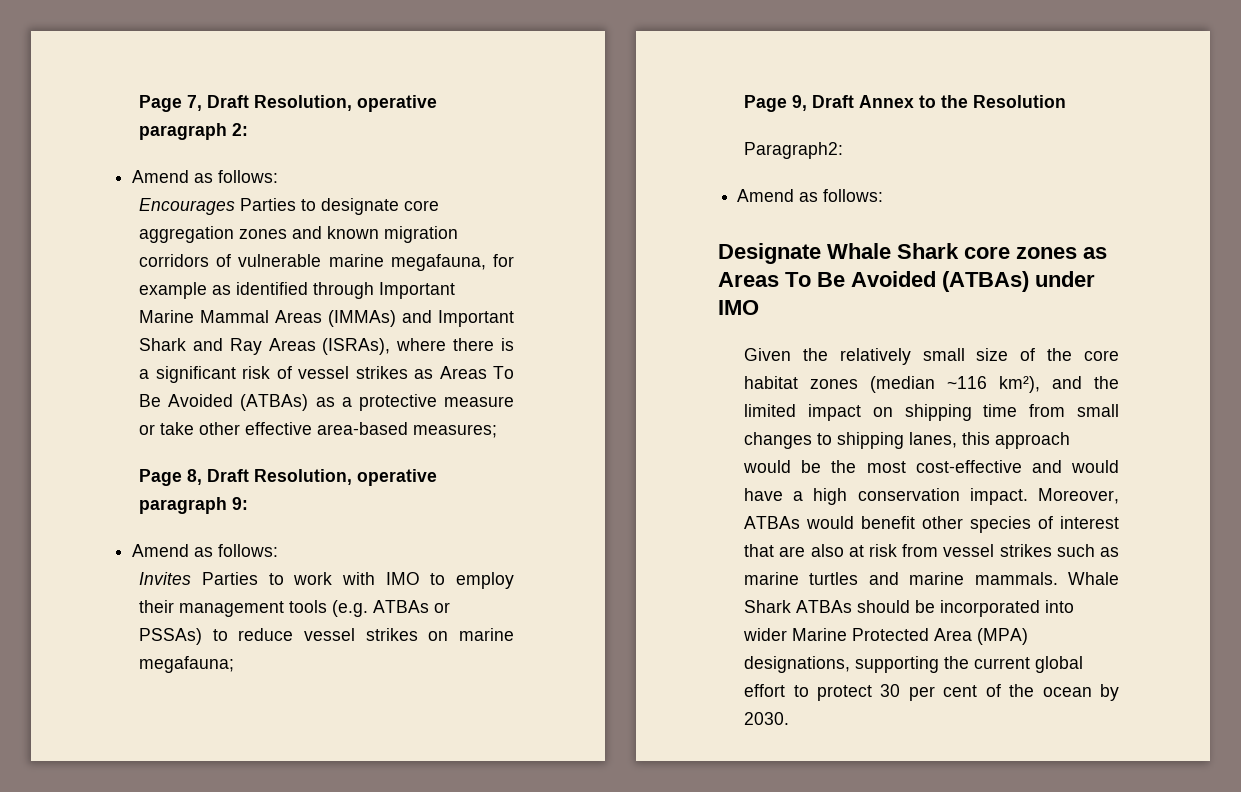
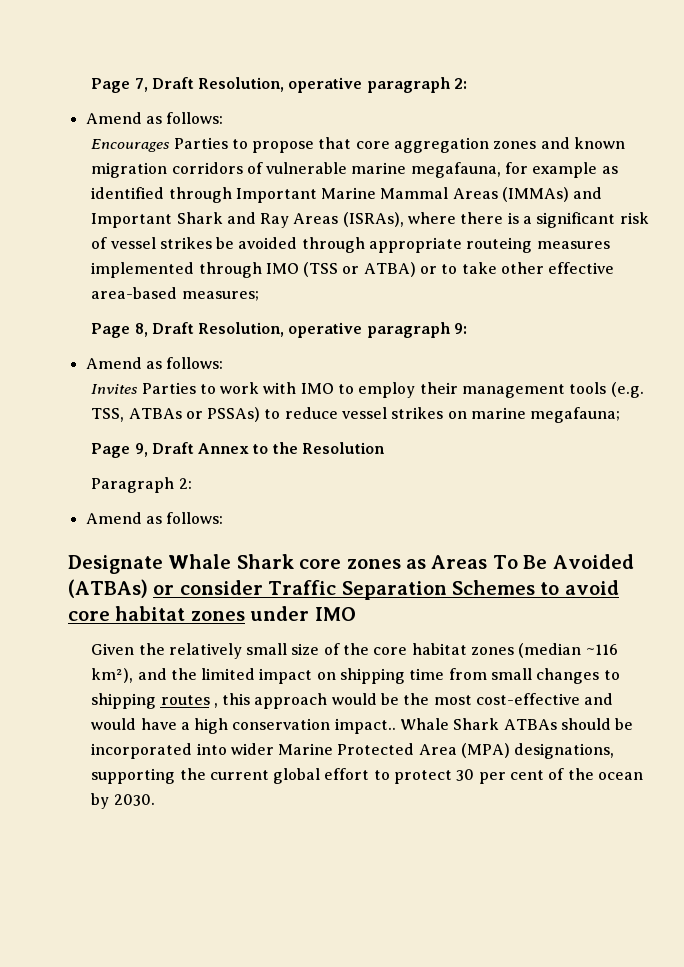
- Encourages Parties to designate core aggregation zones and known migration corridors of vulnerable marine megafauna, for example as identified through Important Marine Mammal Areas (IMMAs) and Important Shark and Ray Areas (ISRAs), where there is a significant risk of vessel strikes as Areas To Be Avoided (ATBAs) as a protective measure or take other effective area-based measures;
+ Encourages Parties to propose that core aggregation zones and known migration corridors of vulnerable marine megafauna, for example as identified through Important Marine Mammal Areas (IMMAs) and Important Shark and Ray Areas (ISRAs), where there is a significant risk of vessel strikes be avoided through appropriate routeing measures implemented through IMO (TSS or ATBA) or to take other effective area-based measures;
- Invites Parties to work with IMO to employ their management tools (e.g. ATBAs or PSSAs) to reduce vessel strikes on marine megafauna;
+ Invites Parties to work with IMO to employ their management tools (e.g. TSS, ATBAs or PSSAs) to reduce vessel strikes on marine megafauna;
- Paragraph2:
+ Paragraph 2:
- Designate Whale Shark core zones as Areas To Be Avoided (ATBAs) under IMO
+ Designate Whale Shark core zones as Areas To Be Avoided (ATBAs) or consider Traffic Separation Schemes to avoid core habitat zones under IMO
- Given the relatively small size of the core habitat zones (median ~116 km²), and the limited impact on shipping time from small changes to shipping lanes, this approach would be the most cost-effective and would have a high conservation impact. Moreover, ATBAs would benefit other species of interest that are also at risk from vessel strikes such as marine turtles and marine mammals.
+ Given the relatively small size of the core habitat zones (median ~116 km²), and the limited impact on shipping time from small changes to shipping routes , this approach would be the most cost-effective and would have a high conservation impact..

